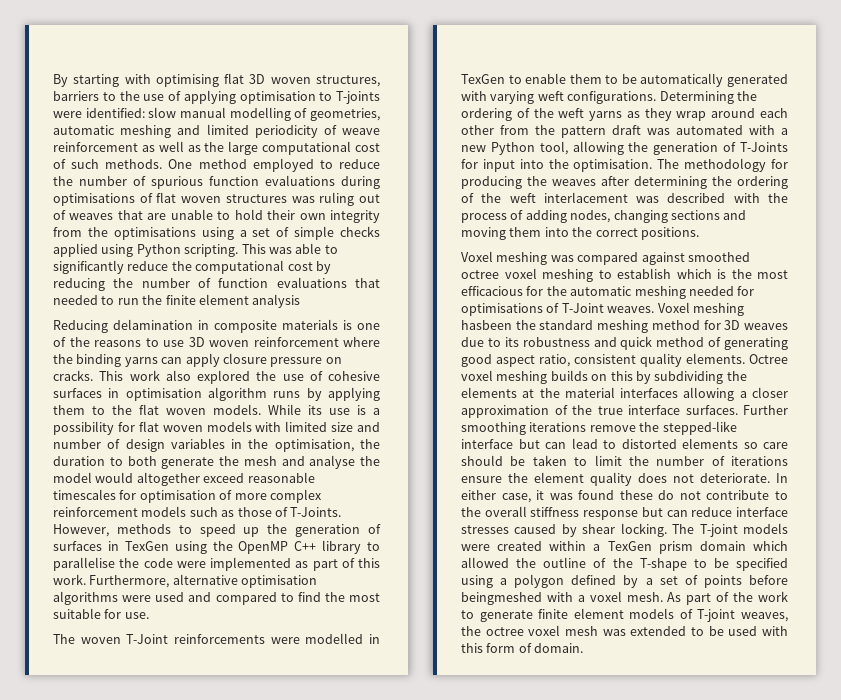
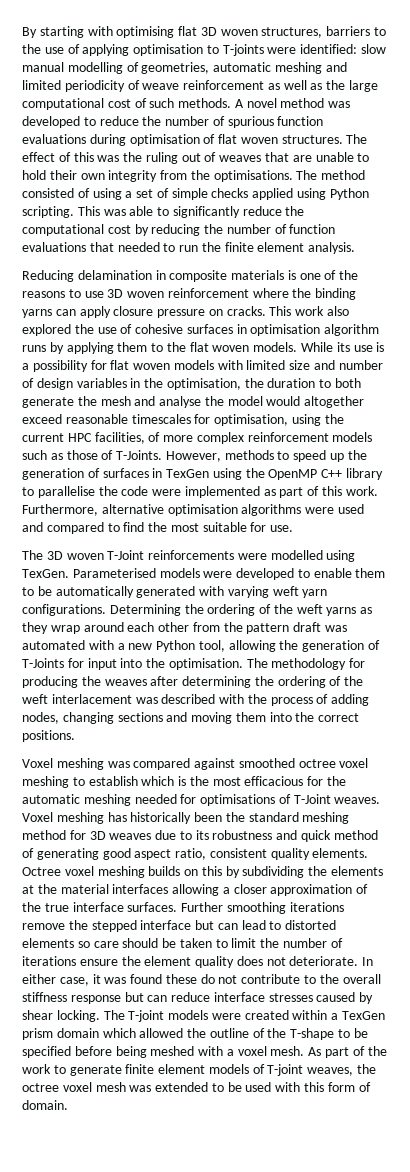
- One method employed to reduce the number of spurious function evaluations during optimisations of flat woven structures was ruling out of weaves that are unable to hold their own integrity from the optimisations using a set of simple checks applied using Python scripting.
+ A novel method was developed to reduce the number of spurious function evaluations during optimisation of flat woven structures. The effect of this was the ruling out of weaves that are unable to hold their own integrity from the optimisations. The method consisted of using a set of simple checks applied using Python scripting.
- This was able to significantly reduce the computational cost by reducing the number of function evaluations that needed to run the finite element analysis
+ This was able to significantly reduce the computational cost by reducing the number of function evaluations that needed to run the finite element analysis.
- While its use is a possibility for flat woven models with limited size and number of design variables in the optimisation, the duration to both generate the mesh and analyse the model would altogether exceed reasonable timescales for optimisation of more complex reinforcement models such as those of T-Joints.
+ While its use is a possibility for flat woven models with limited size and number of design variables in the optimisation, the duration to both generate the mesh and analyse the model would altogether exceed reasonable timescales for optimisation, using the current HPC facilities, of more complex reinforcement models such as those of T-Joints.
- The woven T-Joint reinforcements were modelled in TexGen to enable them to be automatically generated with varying weft configurations.
+ The 3D woven T-Joint reinforcements were modelled using TexGen. Parameterised models were developed to enable them to be automatically generated with varying weft yarn configurations.
- Voxel meshing hasbeen the standard meshing method for 3D weaves due to its robustness and quick method of generating good aspect ratio, consistent quality elements.
+ Voxel meshing has historically been the standard meshing method for 3D weaves due to its robustness and quick method of generating good aspect ratio, consistent quality elements.
- Further smoothing iterations remove the stepped-like interface but can lead to distorted elements so care should be taken to limit the number of iterations ensure the element quality does not deteriorate.
+ Further smoothing iterations remove the stepped interface but can lead to distorted elements so care should be taken to limit the number of iterations ensure the element quality does not deteriorate.
- The T-joint models were created within a TexGen prism domain which allowed the outline of the T-shape to be specified using a polygon defined by a set of points before beingmeshed with a voxel mesh.
+ The T-joint models were created within a TexGen prism domain which allowed the outline of the T-shape to be specified before being meshed with a voxel mesh.

